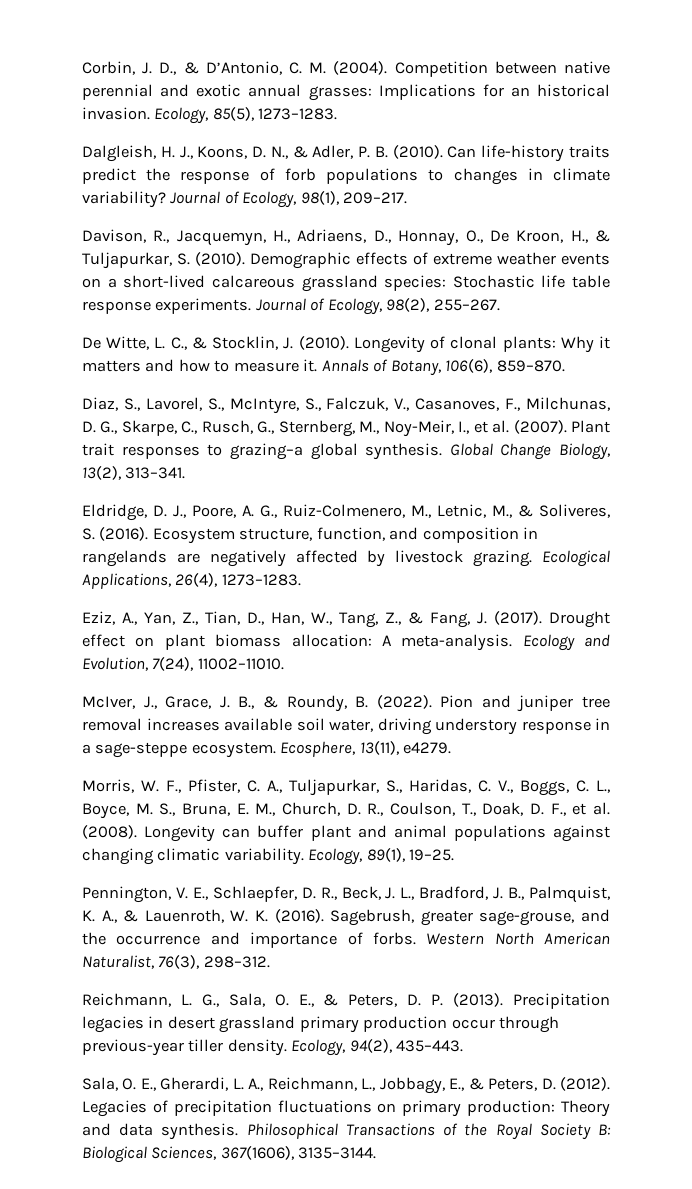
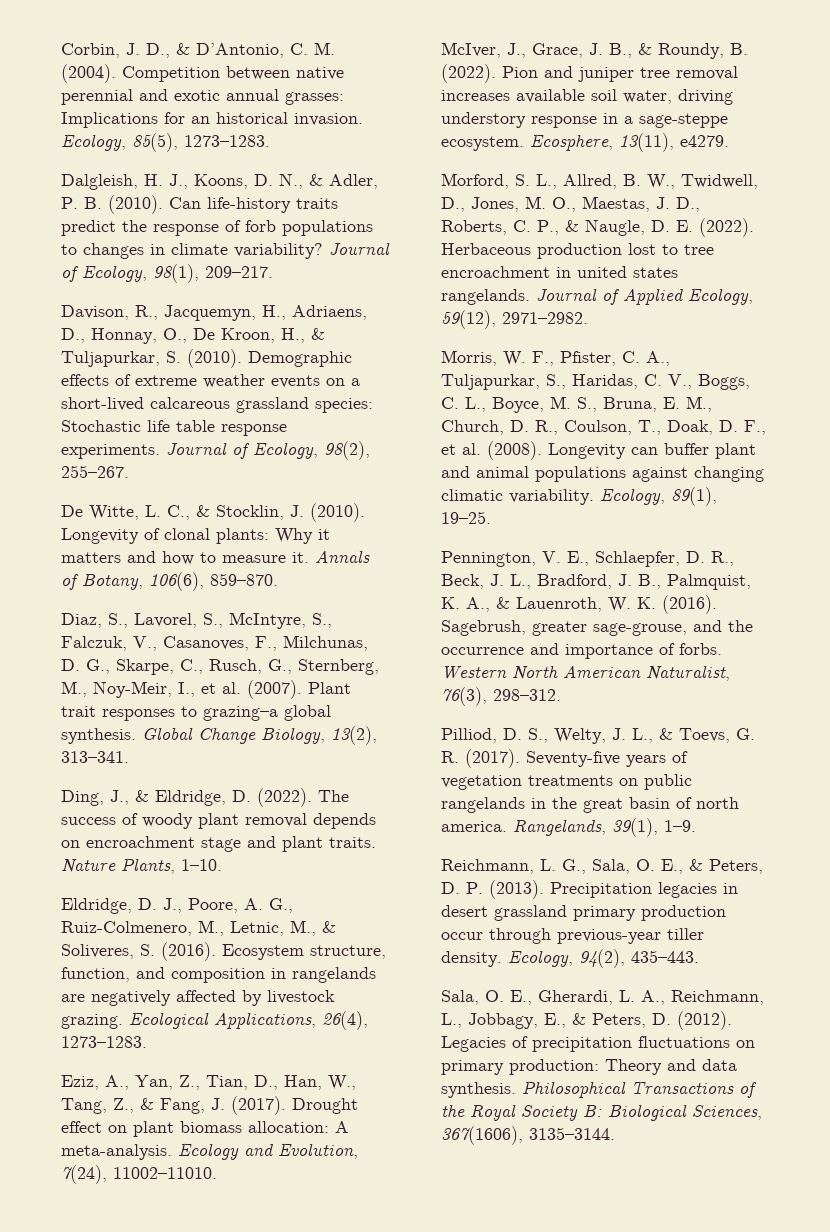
+ Ding, J., & Eldridge, D. (2022). The success of woody plant removal depends on encroachment stage and plant traits. Nature Plants, 1–10.
+ Morford, S. L., Allred, B. W., Twidwell, D., Jones, M. O., Maestas, J. D., Roberts, C. P., & Naugle, D. E. (2022). Herbaceous production lost to tree encroachment in united states rangelands. Journal of Applied Ecology, 59(12), 2971–2982.
+ Pilliod, D. S., Welty, J. L., & Toevs, G. R. (2017). Seventy-five years of vegetation treatments on public rangelands in the great basin of north america. Rangelands, 39(1), 1–9.

